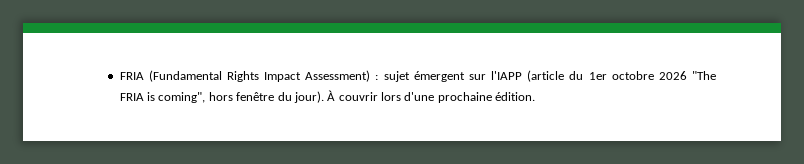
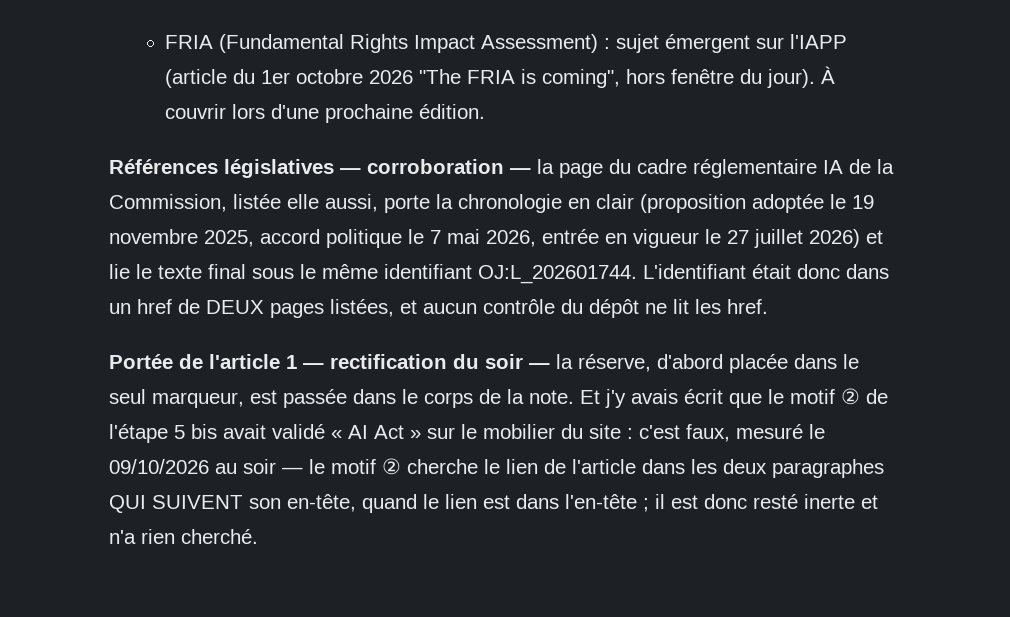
+ Références législatives — corroboration — la page du cadre réglementaire IA de la Commission, listée elle aussi, porte la chronologie en clair (proposition adoptée le 19 novembre 2025, accord politique le 7 mai 2026, entrée en vigueur le 27 juillet 2026) et lie le texte final sous le même identifiant OJ:L_202601744. L'identifiant était donc dans un href de DEUX pages listées, et aucun contrôle du dépôt ne lit les href.
+ Portée de l'article 1 — rectification du soir — la réserve, d'abord placée dans le seul marqueur, est passée dans le corps de la note. Et j'y avais écrit que le motif ② de l'étape 5 bis avait validé « AI Act » sur le mobilier du site : c'est faux, mesuré le 09/10/2026 au soir — le motif ② cherche le lien de l'article dans les deux paragraphes QUI SUIVENT son en-tête, quand le lien est dans l'en-tête ; il est donc resté inerte et n'a rien cherché.

